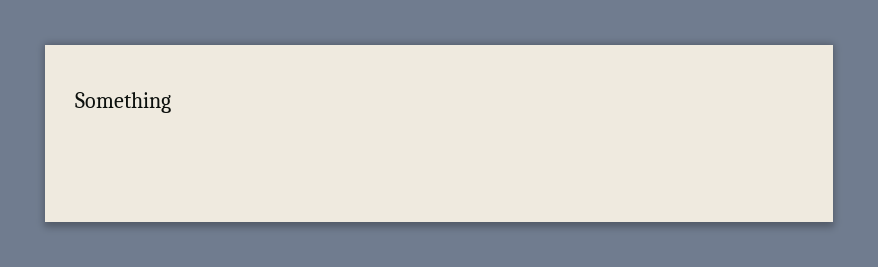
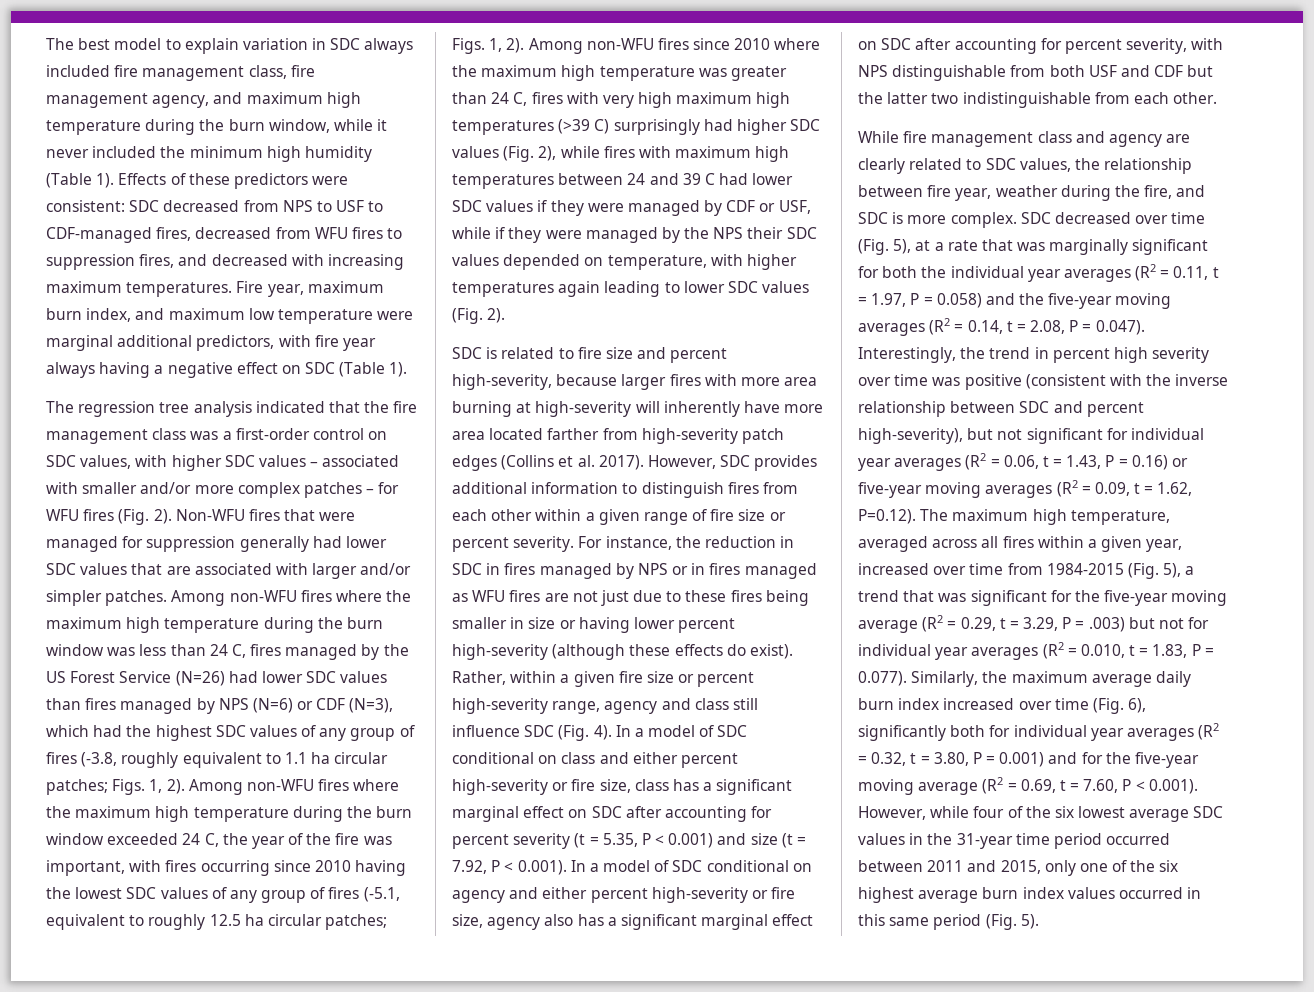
- Something
+ The best model to explain variation in SDC always included fire management class, fire management agency, and maximum high temperature during the burn window, while it never included the minimum high humidity (Table 1). Effects of these predictors were consistent: SDC decreased from NPS to USF to CDF-managed fires, decreased from WFU fires to suppression fires, and decreased with increasing maximum temperatures. Fire year, maximum burn index, and maximum low temperature were marginal additional predictors, with fire year always having a negative effect on SDC (Table 1).
+ The regression tree analysis indicated that the fire management class was a first-order control on SDC values, with higher SDC values – associated with smaller and/or more complex patches – for WFU fires (Fig. 2). Non-WFU fires that were managed for suppression generally had lower SDC values that are associated with larger and/or simpler patches. Among non-WFU fires where the maximum high temperature during the burn window was less than 24 C, fires managed by the US Forest Service (N=26) had lower SDC values than fires managed by NPS (N=6) or CDF (N=3), which had the highest SDC values of any group of fires (-3.8, roughly equivalent to 1.1 ha circular patches; Figs. 1, 2). Among non-WFU fires where the maximum high temperature during the burn window exceeded 24 C, the year of the fire was important, with fires occurring since 2010 having the lowest SDC values of any group of fires (-5.1, equivalent to roughly 12.5 ha circular patches; Figs. 1, 2). Among non-WFU fires since 2010 where the maximum high temperature was greater than 24 C, fires with very high maximum high temperatures (>39 C) surprisingly had higher SDC values (Fig. 2), while fires with maximum high temperatures between 24 and 39 C had lower SDC values if they were managed by CDF or USF, while if they were managed by the NPS their SDC values depended on temperature, with higher temperatures again leading to lower SDC values (Fig. 2).
+ SDC is related to fire size and percent high-severity, because larger fires with more area burning at high-severity will inherently have more area located farther from high-severity patch edges (Collins et al. 2017). However, SDC provides additional information to distinguish fires from each other within a given range of fire size or percent severity. For instance, the reduction in SDC in fires managed by NPS or in fires managed as WFU fires are not just due to these fires being smaller in size or having lower percent high-severity (although these effects do exist). Rather, within a given fire size or percent high-severity range, agency and class still influence SDC (Fig. 4). In a model of SDC conditional on class and either percent high-severity or fire size, class has a significant marginal effect on SDC after accounting for percent severity (t = 5.35, P < 0.001) and size (t = 7.92, P < 0.001). In a model of SDC conditional on agency and either percent high-severity or fire size, agency also has a significant marginal effect on SDC after accounting for percent severity, with NPS distinguishable from both USF and CDF but the latter two indistinguishable from each other.
+ While fire management class and agency are clearly related to SDC values, the relationship between fire year, weather during the fire, and SDC is more complex. SDC decreased over time (Fig. 5), at a rate that was marginally significant for both the individual year averages (R2 = 0.11, t = 1.97, P = 0.058) and the five-year moving averages (R2 = 0.14, t = 2.08, P = 0.047). Interestingly, the trend in percent high severity over time was positive (consistent with the inverse relationship between SDC and percent high-severity), but not significant for individual year averages (R2 = 0.06, t = 1.43, P = 0.16) or five-year moving averages (R2 = 0.09, t = 1.62, P=0.12). The maximum high temperature, averaged across all fires within a given year, increased over time from 1984-2015 (Fig. 5), a trend that was significant for the five-year moving average (R2 = 0.29, t = 3.29, P = .003) but not for individual year averages (R2 = 0.010, t = 1.83, P = 0.077). Similarly, the maximum average daily burn index increased over time (Fig. 6), significantly both for individual year averages (R2 = 0.32, t = 3.80, P = 0.001) and for the five-year moving average (R2 = 0.69, t = 7.60, P < 0.001). However, while four of the six lowest average SDC values in the 31-year time period occurred between 2011 and 2015, only one of the six highest average burn index values occurred in this same period (Fig. 5).

